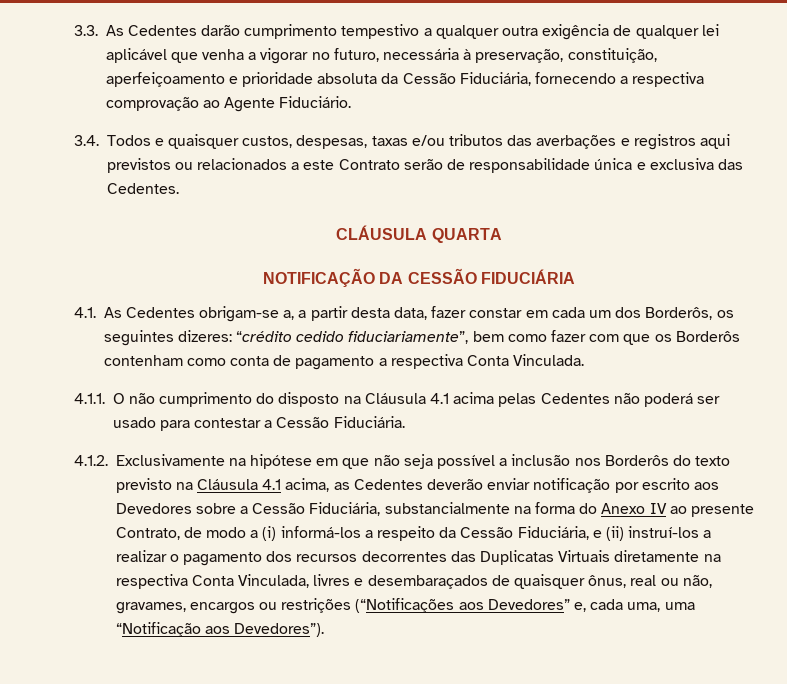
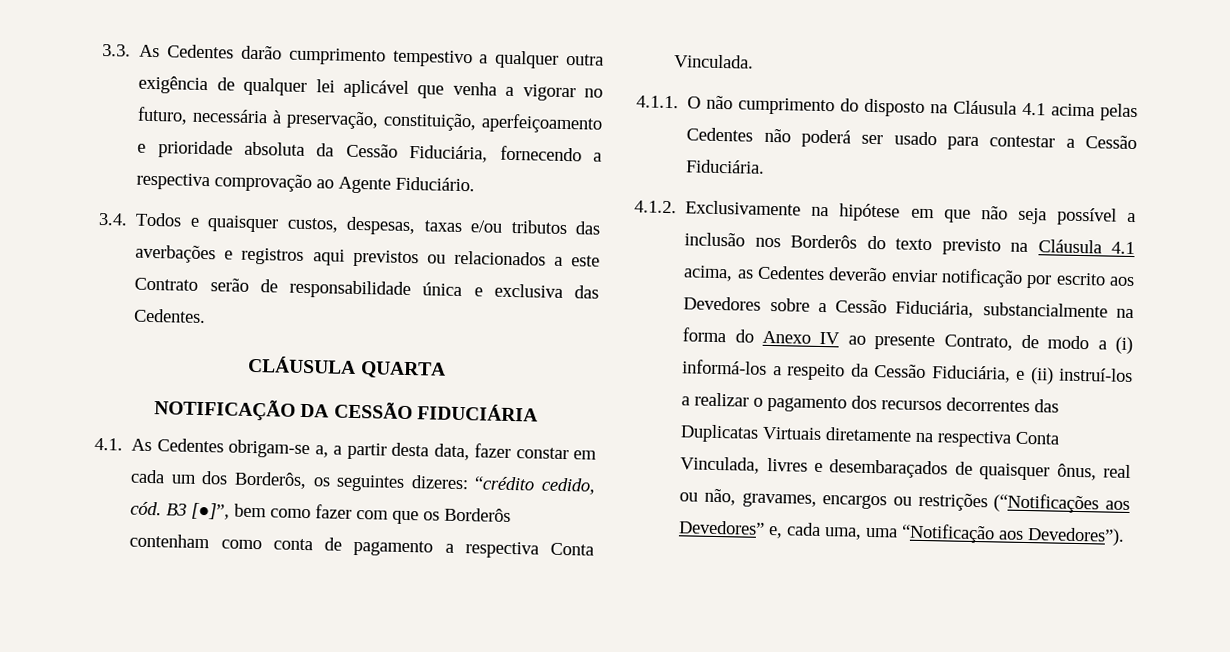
- 4.1. As Cedentes obrigam-se a, a partir desta data, fazer constar em cada um dos Borderôs, os seguintes dizeres: “crédito cedido fiduciariamente”, bem como fazer com que os Borderôs contenham como conta de pagamento a respectiva Conta Vinculada.
+ 4.1. As Cedentes obrigam-se a, a partir desta data, fazer constar em cada um dos Borderôs, os seguintes dizeres: “crédito cedido, cód. B3 [●]”, bem como fazer com que os Borderôs contenham como conta de pagamento a respectiva Conta Vinculada.

